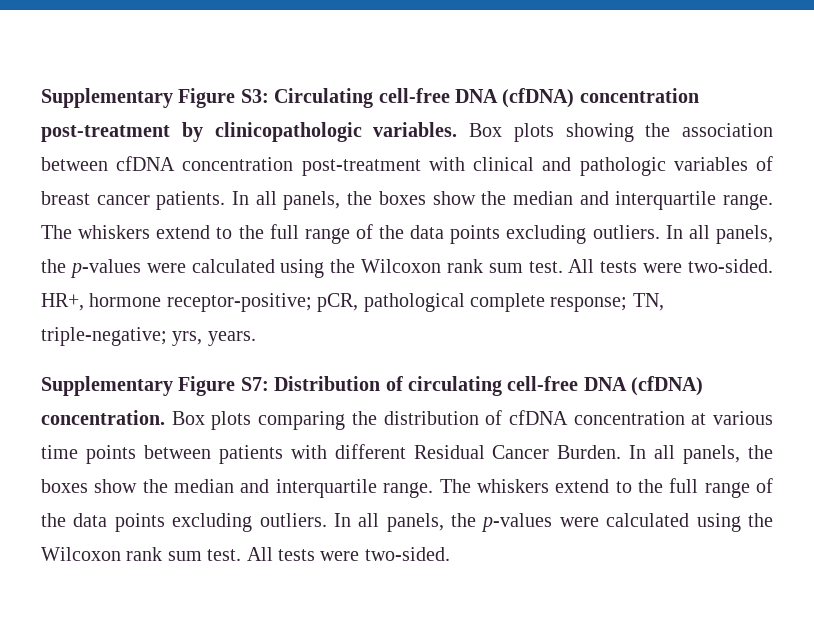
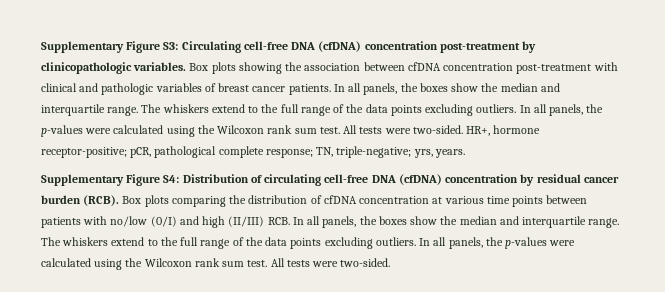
- Supplementary Figure S7: Distribution of circulating cell-free DNA (cfDNA) concentration.
+ Supplementary Figure S4: Distribution of circulating cell-free DNA (cfDNA) concentration by residual cancer burden (RCB).
- Box plots comparing the distribution of cfDNA concentration at various time points between patients with different Residual Cancer Burden. In all panels, the boxes show the median and interquartile range.
+ Box plots comparing the distribution of cfDNA concentration at various time points between patients with no/low (0/I) and high (II/III) RCB. In all panels, the boxes show the median and interquartile range.

